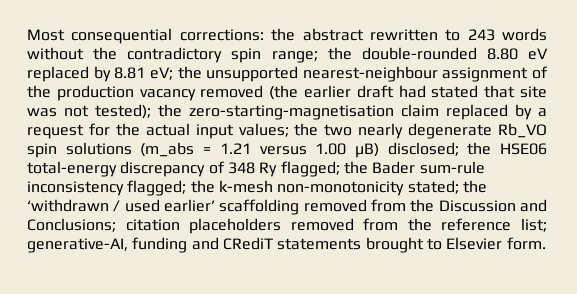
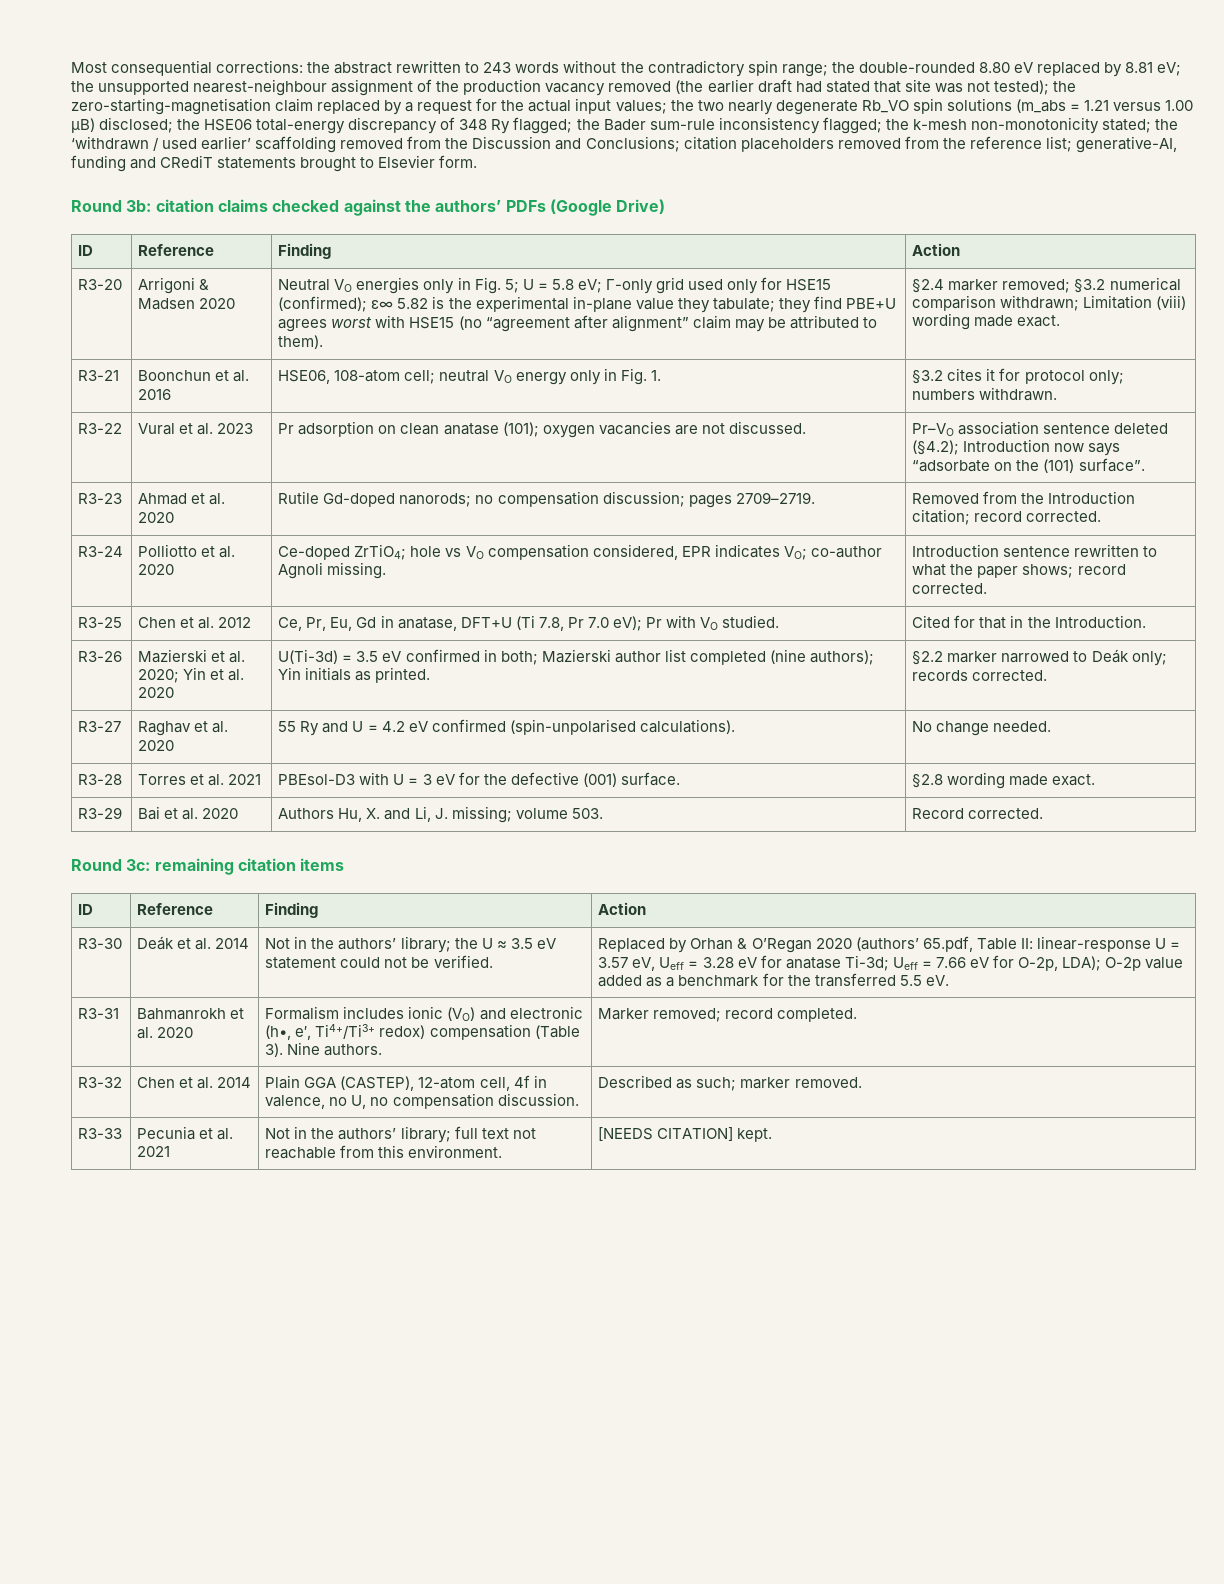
+ Round 3b: citation claims checked against the authors’ PDFs (Google Drive)
+ ID | Reference | Finding | Action
+ R3-20 | Arrigoni & Madsen 2020 | Neutral VO energies only in Fig. 5; U = 5.8 eV; Γ-only grid used only for HSE15 (confirmed); ε∞ 5.82 is the experimental in-plane value they tabulate; they find PBE+U agrees worst with HSE15 (no “agreement after alignment” claim may be attributed to them). | §2.4 marker removed; §3.2 numerical comparison withdrawn; Limitation (viii) wording made exact.
+ R3-21 | Boonchun et al. 2016 | HSE06, 108-atom cell; neutral VO energy only in Fig. 1. | §3.2 cites it for protocol only; numbers withdrawn.
+ R3-22 | Vural et al. 2023 | Pr adsorption on clean anatase (101); oxygen vacancies are not discussed. | Pr–VO association sentence deleted (§4.2); Introduction now says “adsorbate on the (101) surface”.
+ R3-23 | Ahmad et al. 2020 | Rutile Gd-doped nanorods; no compensation discussion; pages 2709–2719. | Removed from the Introduction citation; record corrected.
+ R3-24 | Polliotto et al. 2020 | Ce-doped ZrTiO4; hole vs VO compensation considered, EPR indicates VO; co-author Agnoli missing. | Introduction sentence rewritten to what the paper shows; record corrected.
+ R3-25 | Chen et al. 2012 | Ce, Pr, Eu, Gd in anatase, DFT+U (Ti 7.8, Pr 7.0 eV); Pr with VO studied. | Cited for that in the Introduction.
+ R3-26 | Mazierski et al. 2020; Yin et al. 2020 | U(Ti-3d) = 3.5 eV confirmed in both; Mazierski author list completed (nine authors); Yin initials as printed. | §2.2 marker narrowed to Deák only; records corrected.
+ R3-27 | Raghav et al. 2020 | 55 Ry and U = 4.2 eV confirmed (spin-unpolarised calculations). | No change needed.
+ R3-28 | Torres et al. 2021 | PBEsol-D3 with U = 3 eV for the defective (001) surface. | §2.8 wording made exact.
+ R3-29 | Bai et al. 2020 | Authors Hu, X. and Li, J. missing; volume 503. | Record corrected.
+ Round 3c: remaining citation items
+ ID | Reference | Finding | Action
+ R3-30 | Deák et al. 2014 | Not in the authors’ library; the U ≈ 3.5 eV statement could not be verified. | Replaced by Orhan & O’Regan 2020 (authors’ 65.pdf, Table II: linear-response U = 3.57 eV, Ueff = 3.28 eV for anatase Ti-3d; Ueff = 7.66 eV for O-2p, LDA); O-2p value added as a benchmark for the transferred 5.5 eV.
+ R3-31 | Bahmanrokh et al. 2020 | Formalism includes ionic (VO) and electronic (h•, e′, Ti4+/Ti3+ redox) compensation (Table 3). Nine authors. | Marker removed; record completed.
+ R3-32 | Chen et al. 2014 | Plain GGA (CASTEP), 12-atom cell, 4f in valence, no U, no compensation discussion. | Described as such; marker removed.
+ R3-33 | Pecunia et al. 2021 | Not in the authors’ library; full text not reachable from this environment. | [NEEDS CITATION] kept.

